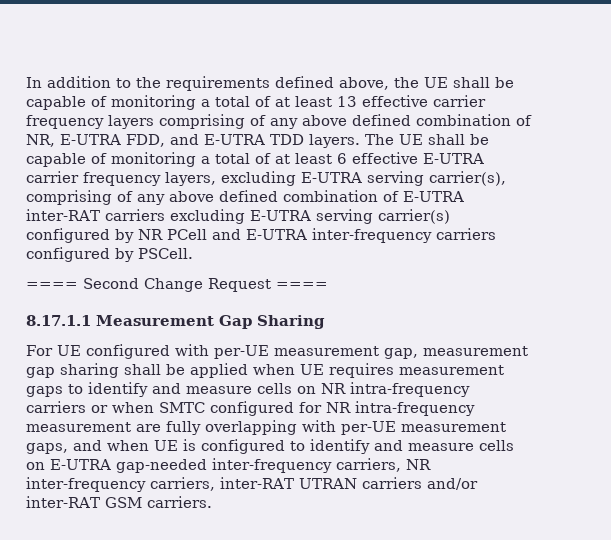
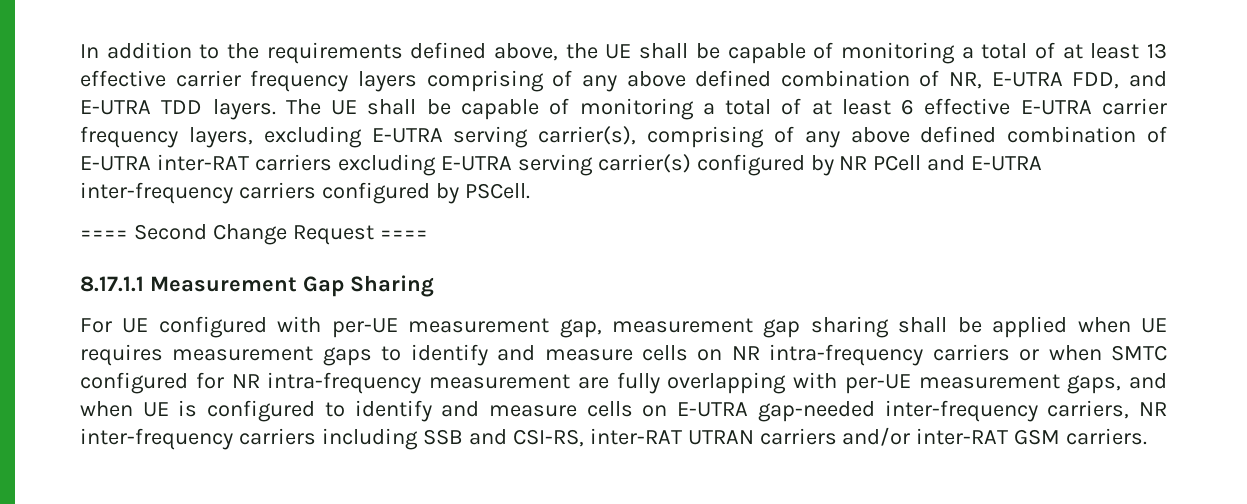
- For UE configured with per-UE measurement gap, measurement gap sharing shall be applied when UE requires measurement gaps to identify and measure cells on NR intra-frequency carriers or when SMTC configured for NR intra-frequency measurement are fully overlapping with per-UE measurement gaps, and when UE is configured to identify and measure cells on E-UTRA gap-needed inter-frequency carriers, NR inter-frequency carriers, inter-RAT UTRAN carriers and/or inter-RAT GSM carriers.
+ For UE configured with per-UE measurement gap, measurement gap sharing shall be applied when UE requires measurement gaps to identify and measure cells on NR intra-frequency carriers or when SMTC configured for NR intra-frequency measurement are fully overlapping with per-UE measurement gaps, and when UE is configured to identify and measure cells on E-UTRA gap-needed inter-frequency carriers, NR inter-frequency carriers including SSB and CSI-RS, inter-RAT UTRAN carriers and/or inter-RAT GSM carriers.

